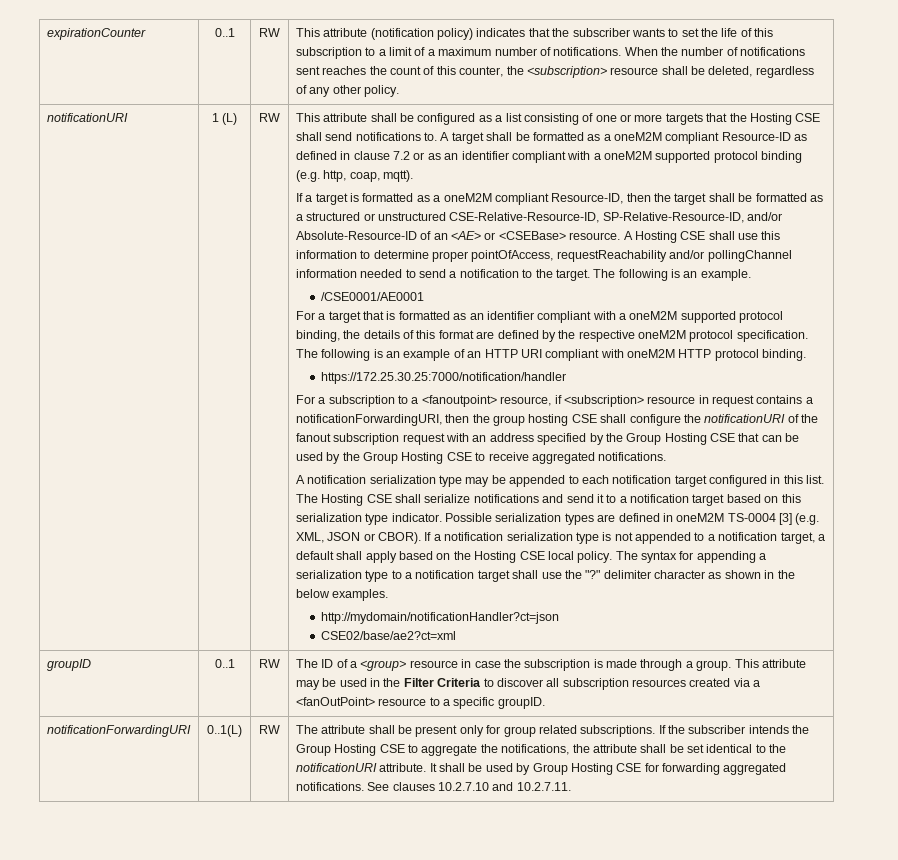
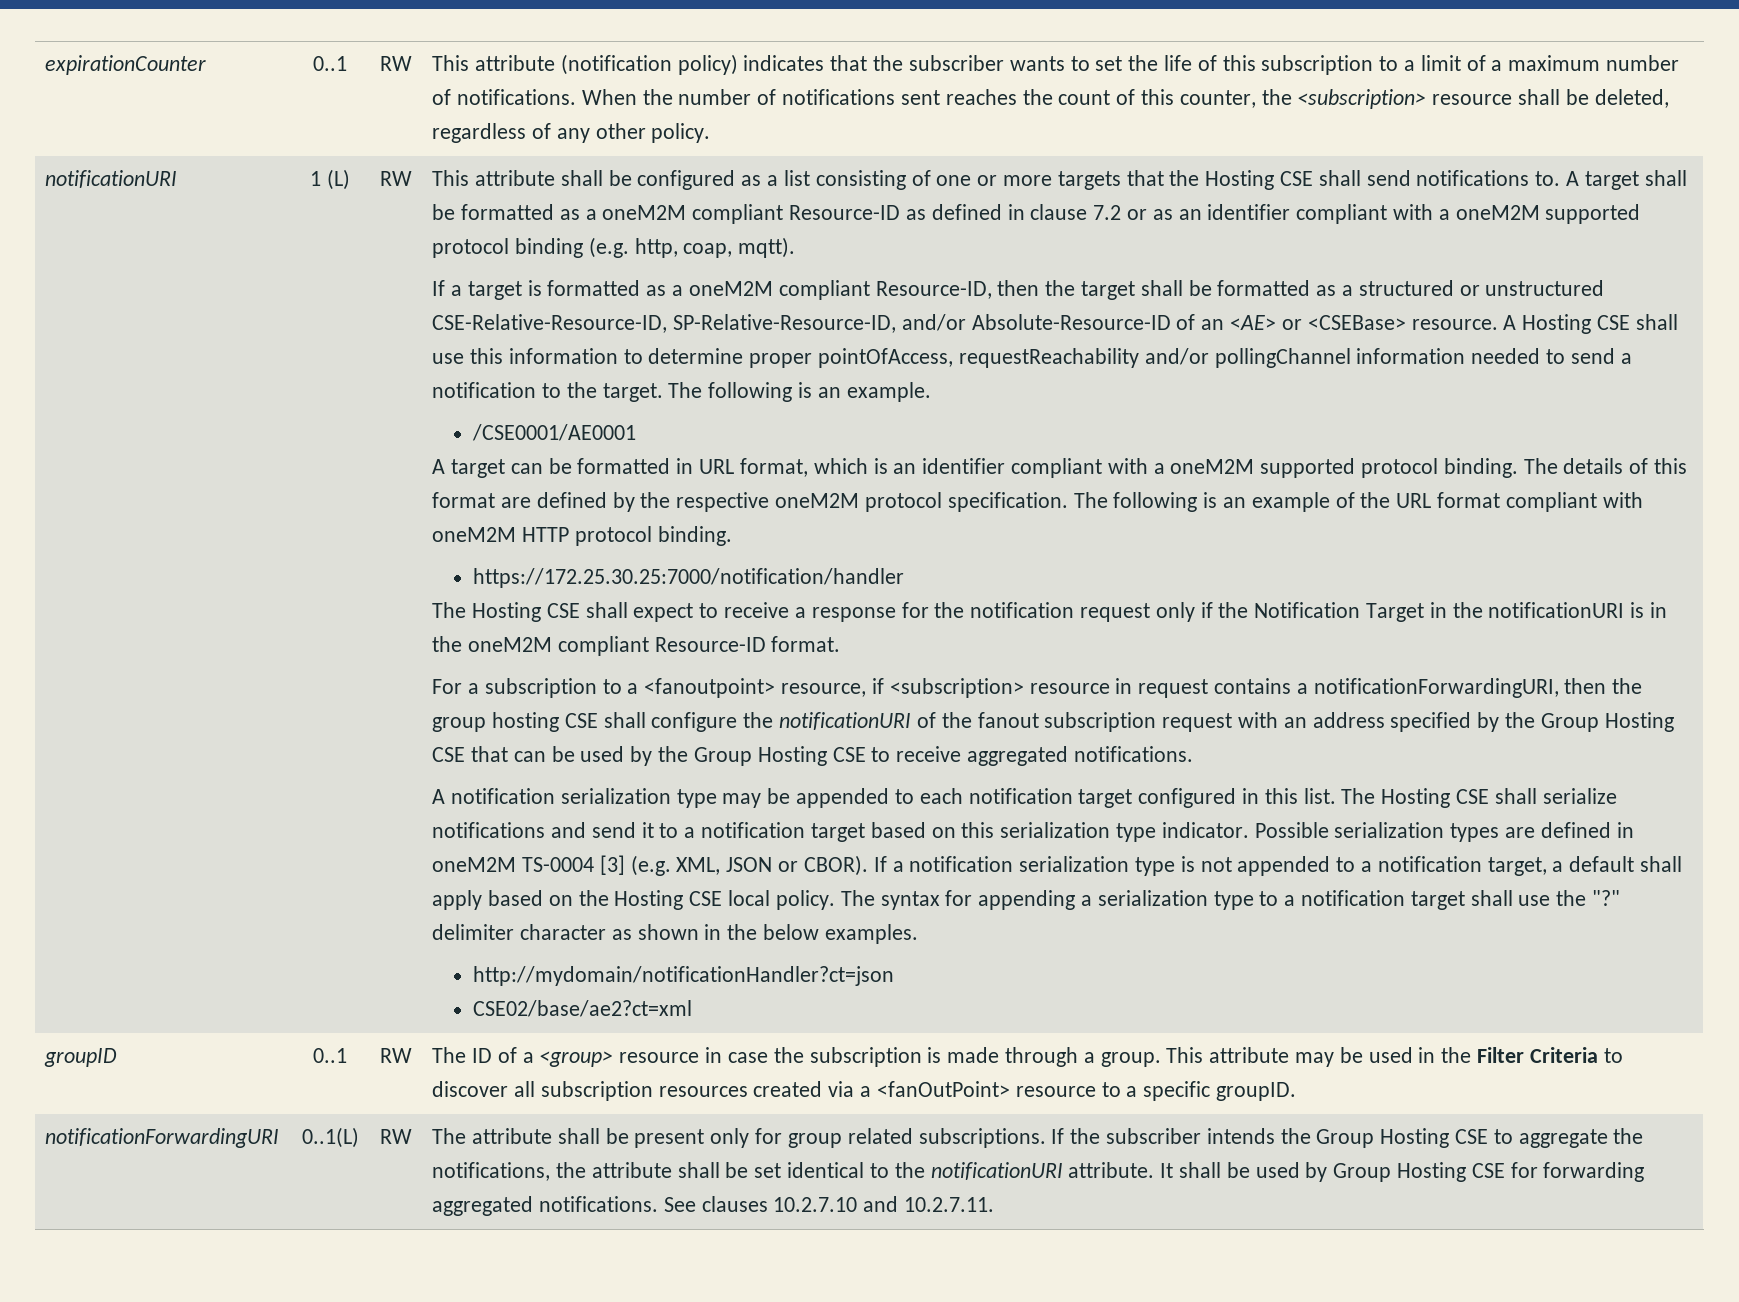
- For a target that is formatted as an identifier compliant with a oneM2M supported protocol binding, the details of this format are defined by the respective oneM2M protocol specification.
+ A target can be formatted in URL format, which is an identifier compliant with a oneM2M supported protocol binding. The details of this format are defined by the respective oneM2M protocol specification.
- The following is an example of an HTTP URI compliant with oneM2M HTTP protocol binding.
+ The following is an example of the URL format compliant with oneM2M HTTP protocol binding.
+ The Hosting CSE shall expect to receive a response for the notification request only if the Notification Target in the notificationURI is in the oneM2M compliant Resource-ID format.

